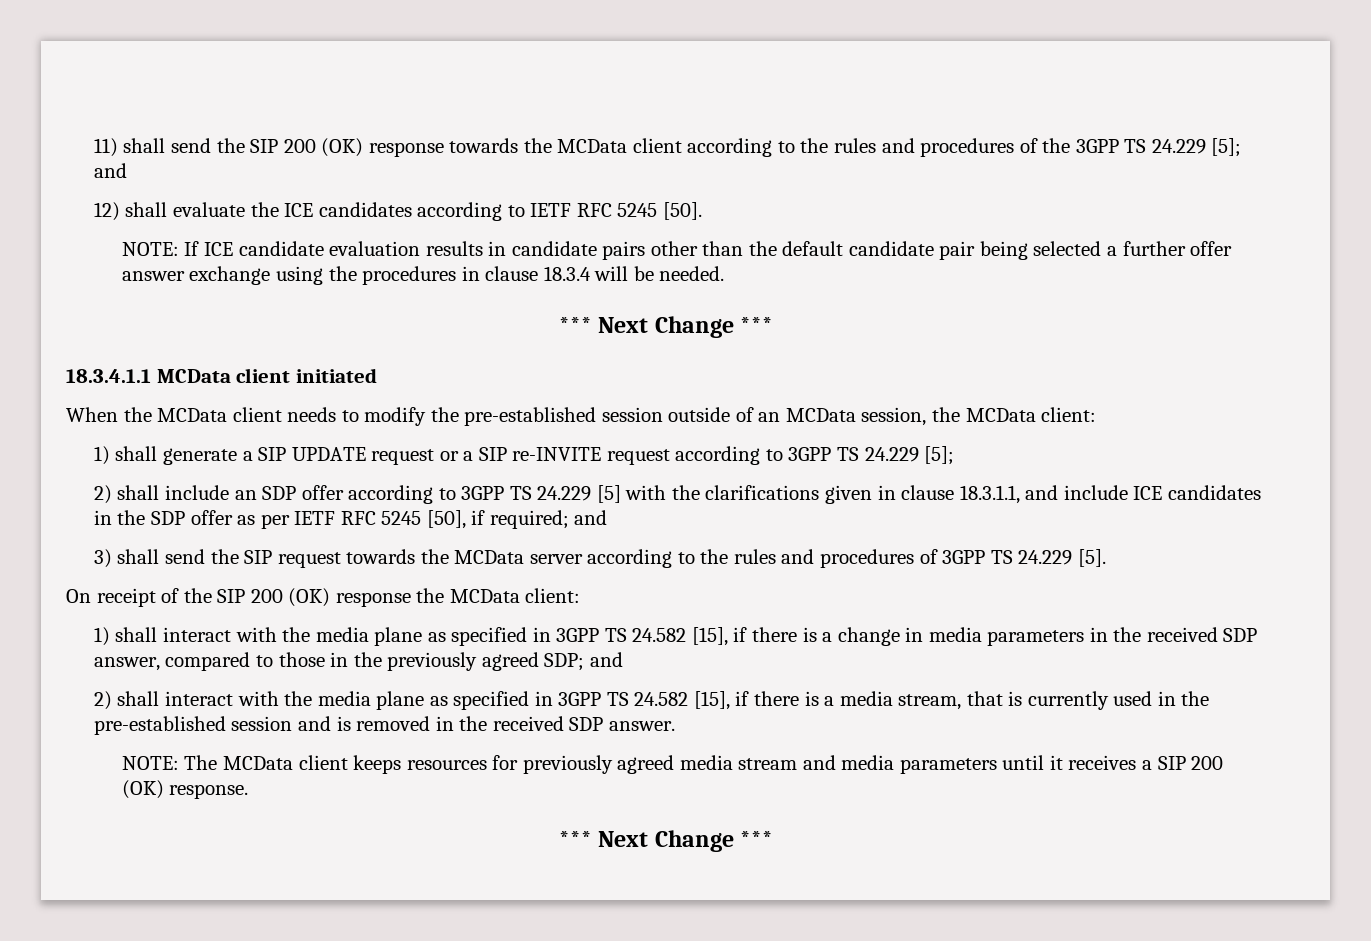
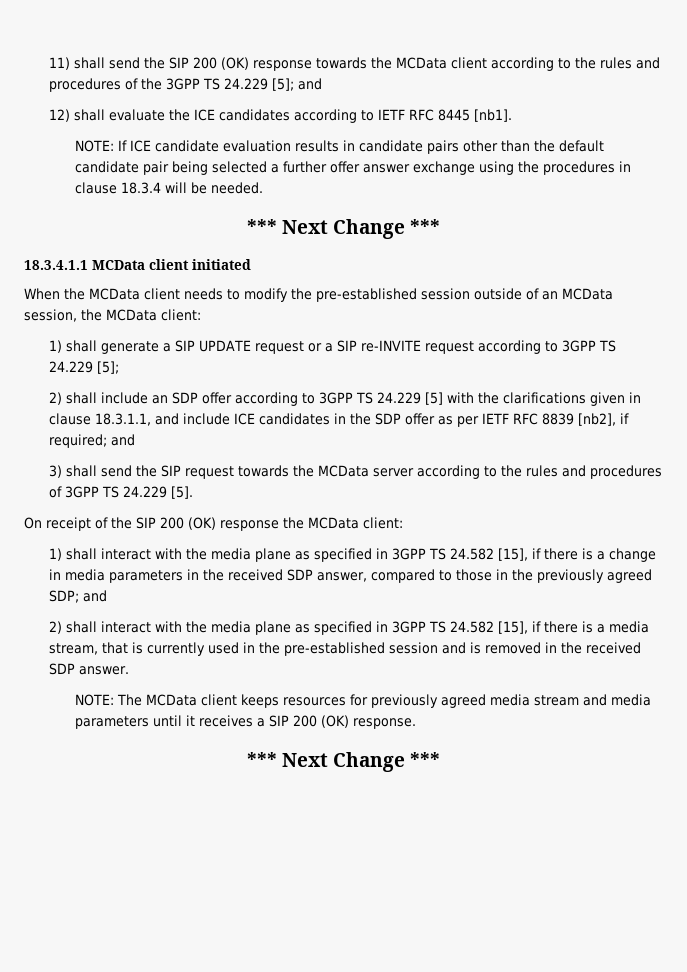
- 12) shall evaluate the ICE candidates according to IETF RFC 5245 [50].
+ 12) shall evaluate the ICE candidates according to IETF RFC 8445 [nb1].
- 2) shall include an SDP offer according to 3GPP TS 24.229 [5] with the clarifications given in clause 18.3.1.1, and include ICE candidates in the SDP offer as per IETF RFC 5245 [50], if required; and
+ 2) shall include an SDP offer according to 3GPP TS 24.229 [5] with the clarifications given in clause 18.3.1.1, and include ICE candidates in the SDP offer as per IETF RFC 8839 [nb2], if required; and

